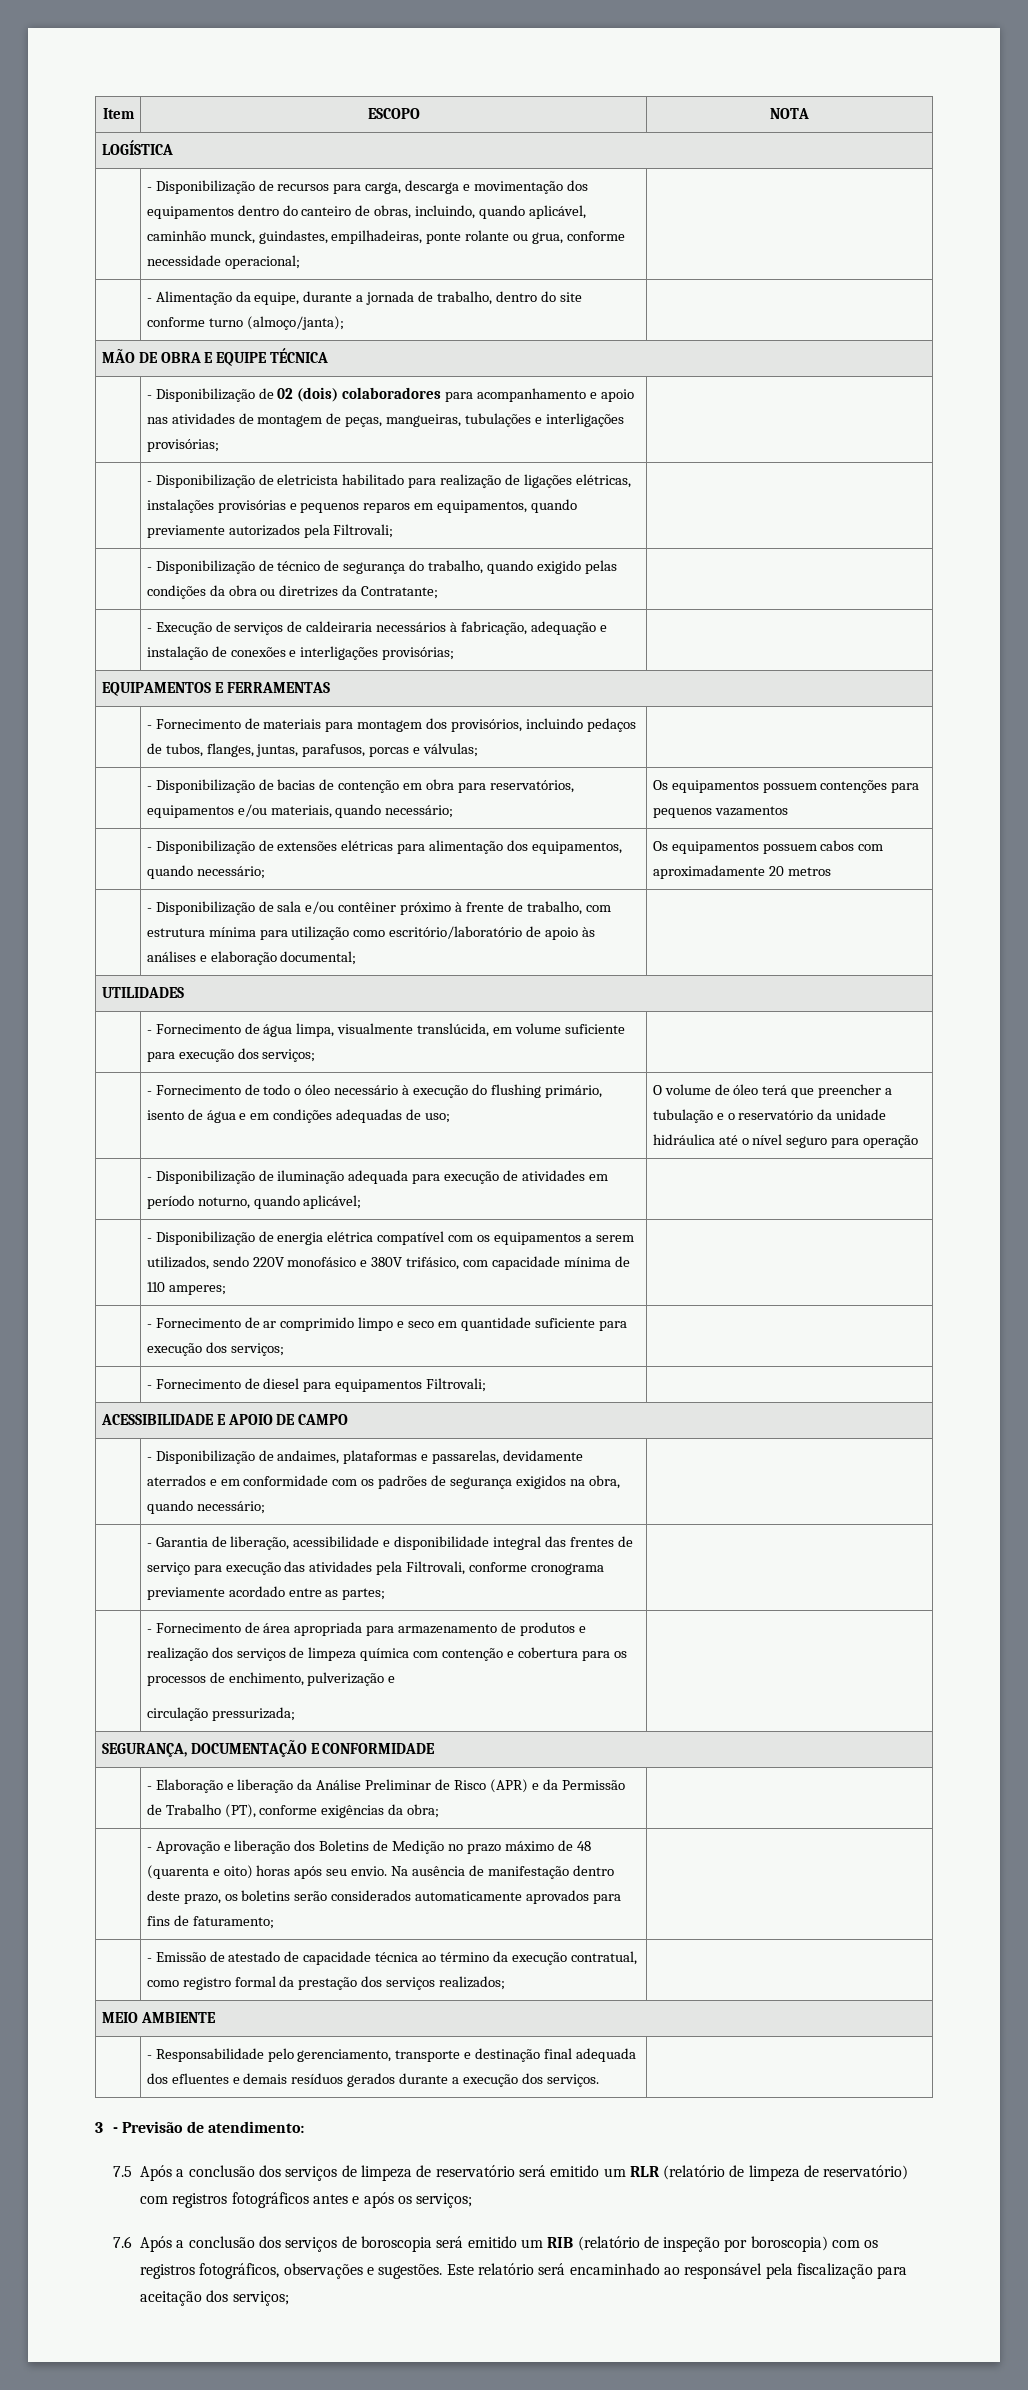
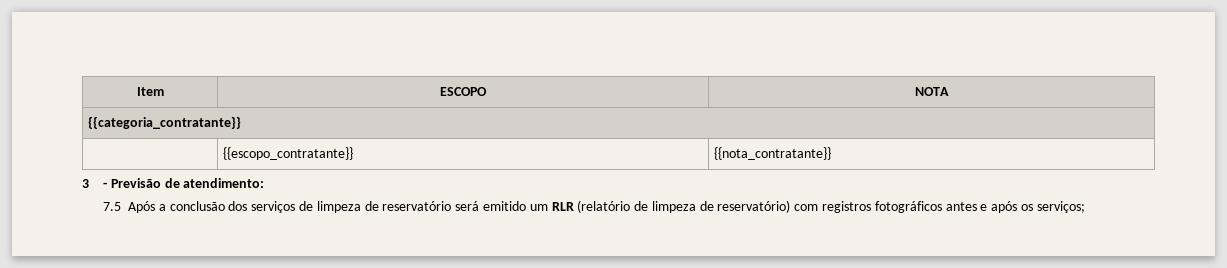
- LOGÍSTICA
- | - Disponibilização de recursos para carga, descarga e movimentação dos equipamentos dentro do canteiro de obras, incluindo, quando aplicável, caminhão munck, guindastes, empilhadeiras, ponte rolante ou grua, conforme necessidade operacional; |
- | - Alimentação da equipe, durante a jornada de trabalho, dentro do site conforme turno (almoço/janta); |
- MÃO DE OBRA E EQUIPE TÉCNICA
- | - Disponibilização de 02 (dois) colaboradores para acompanhamento e apoio nas atividades de montagem de peças, mangueiras, tubulações e interligações provisórias; |
- | - Disponibilização de eletricista habilitado para realização de ligações elétricas, instalações provisórias e pequenos reparos em equipamentos, quando previamente autorizados pela Filtrovali; |
- | - Disponibilização de técnico de segurança do trabalho, quando exigido pelas condições da obra ou diretrizes da Contratante; |
- | - Execução de serviços de caldeiraria necessários à fabricação, adequação e instalação de conexões e interligações provisórias; |
- EQUIPAMENTOS E FERRAMENTAS
- | - Fornecimento de materiais para montagem dos provisórios, incluindo pedaços de tubos, flanges, juntas, parafusos, porcas e válvulas; |
- | - Disponibilização de bacias de contenção em obra para reservatórios, equipamentos e/ou materiais, quando necessário; | Os equipamentos possuem contenções para pequenos vazamentos
- | - Disponibilização de extensões elétricas para alimentação dos equipamentos, quando necessário; | Os equipamentos possuem cabos com aproximadamente 20 metros
- | - Disponibilização de sala e/ou contêiner próximo à frente de trabalho, com estrutura mínima para utilização como escritório/laboratório de apoio às análises e elaboração documental; |
- UTILIDADES
- | - Fornecimento de água limpa, visualmente translúcida, em volume suficiente para execução dos serviços; |
- | - Fornecimento de todo o óleo necessário à execução do flushing primário, isento de água e em condições adequadas de uso; | O volume de óleo terá que preencher a tubulação e o reservatório da unidade hidráulica até o nível seguro para operação
- | - Disponibilização de iluminação adequada para execução de atividades em período noturno, quando aplicável; |
- | - Disponibilização de energia elétrica compatível com os equipamentos a serem utilizados, sendo 220V monofásico e 380V trifásico, com capacidade mínima de 110 amperes; |
- | - Fornecimento de ar comprimido limpo e seco em quantidade suficiente para execução dos serviços; |
- | - Fornecimento de diesel para equipamentos Filtrovali; |
- ACESSIBILIDADE E APOIO DE CAMPO
- | - Disponibilização de andaimes, plataformas e passarelas, devidamente aterrados e em conformidade com os padrões de segurança exigidos na obra, quando necessário; |
- | - Garantia de liberação, acessibilidade e disponibilidade integral das frentes de serviço para execução das atividades pela Filtrovali, conforme cronograma previamente acordado entre as partes; |
- | - Fornecimento de área apropriada para armazenamento de produtos e realização dos serviços de limpeza química com contenção e cobertura para os processos de enchimento, pulverização e
- circulação pressurizada; |
- SEGURANÇA, DOCUMENTAÇÃO E CONFORMIDADE
- | - Elaboração e liberação da Análise Preliminar de Risco (APR) e da Permissão de Trabalho (PT), conforme exigências da obra; |
- | - Aprovação e liberação dos Boletins de Medição no prazo máximo de 48 (quarenta e oito) horas após seu envio. Na ausência de manifestação dentro deste prazo, os boletins serão considerados automaticamente aprovados para fins de faturamento; |
- | - Emissão de atestado de capacidade técnica ao término da execução contratual, como registro formal da prestação dos serviços realizados; |
- MEIO AMBIENTE
- | - Responsabilidade pelo gerenciamento, transporte e destinação final adequada dos efluentes e demais resíduos gerados durante a execução dos serviços. |
+ {{categoria_contratante}}
+ | {{escopo_contratante}} | {{nota_contratante}}
- 7.6 Após a conclusão dos serviços de boroscopia será emitido um RIB (relatório de inspeção por boroscopia) com os registros fotográficos, observações e sugestões. Este relatório será encaminhado ao responsável pela fiscalização para aceitação dos serviços;

